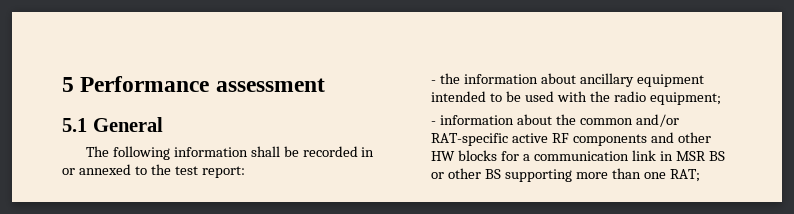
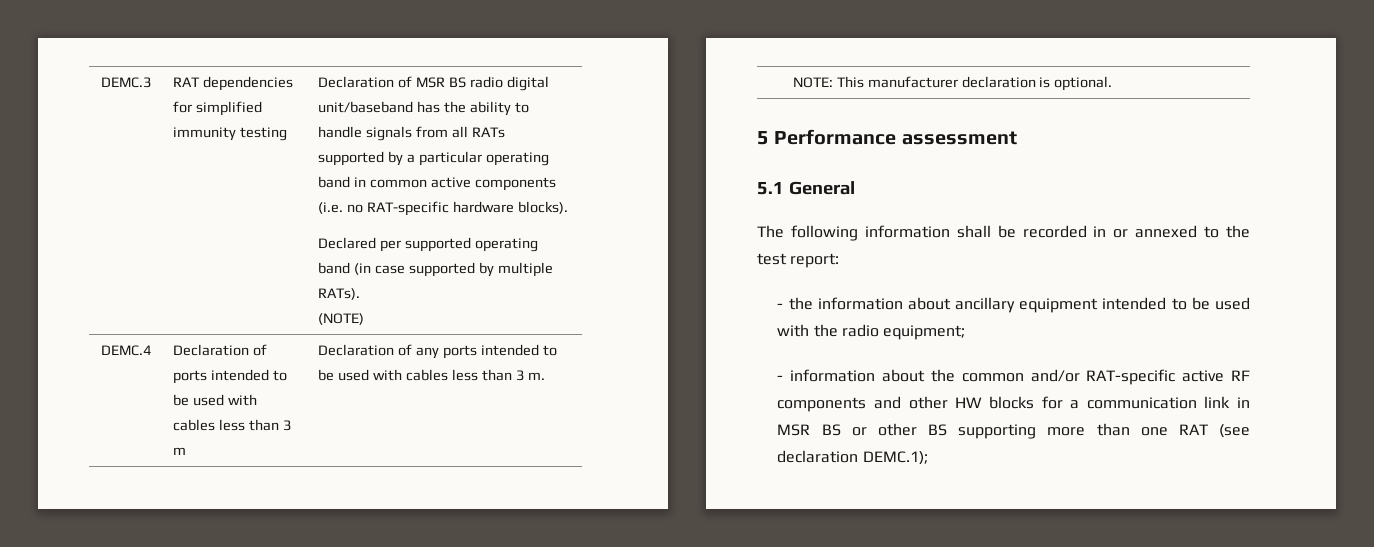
+ DEMC.3 | RAT dependencies for simplified immunity testing | Declaration of MSR BS radio digital unit/baseband has the ability to handle signals from all RATs supported by a particular operating band in common active components (i.e. no RAT-specific hardware blocks).
+ Declared per supported operating band (in case supported by multiple RATs).
+ (NOTE)
+ DEMC.4 | Declaration of ports intended to be used with cables less than 3 m | Declaration of any ports intended to be used with cables less than 3 m.
+ NOTE: This manufacturer declaration is optional.
- - information about the common and/or RAT-specific active RF components and other HW blocks for a communication link in MSR BS or other BS supporting more than one RAT;
+ - information about the common and/or RAT-specific active RF components and other HW blocks for a communication link in MSR BS or other BS supporting more than one RAT (see declaration DEMC.1);

